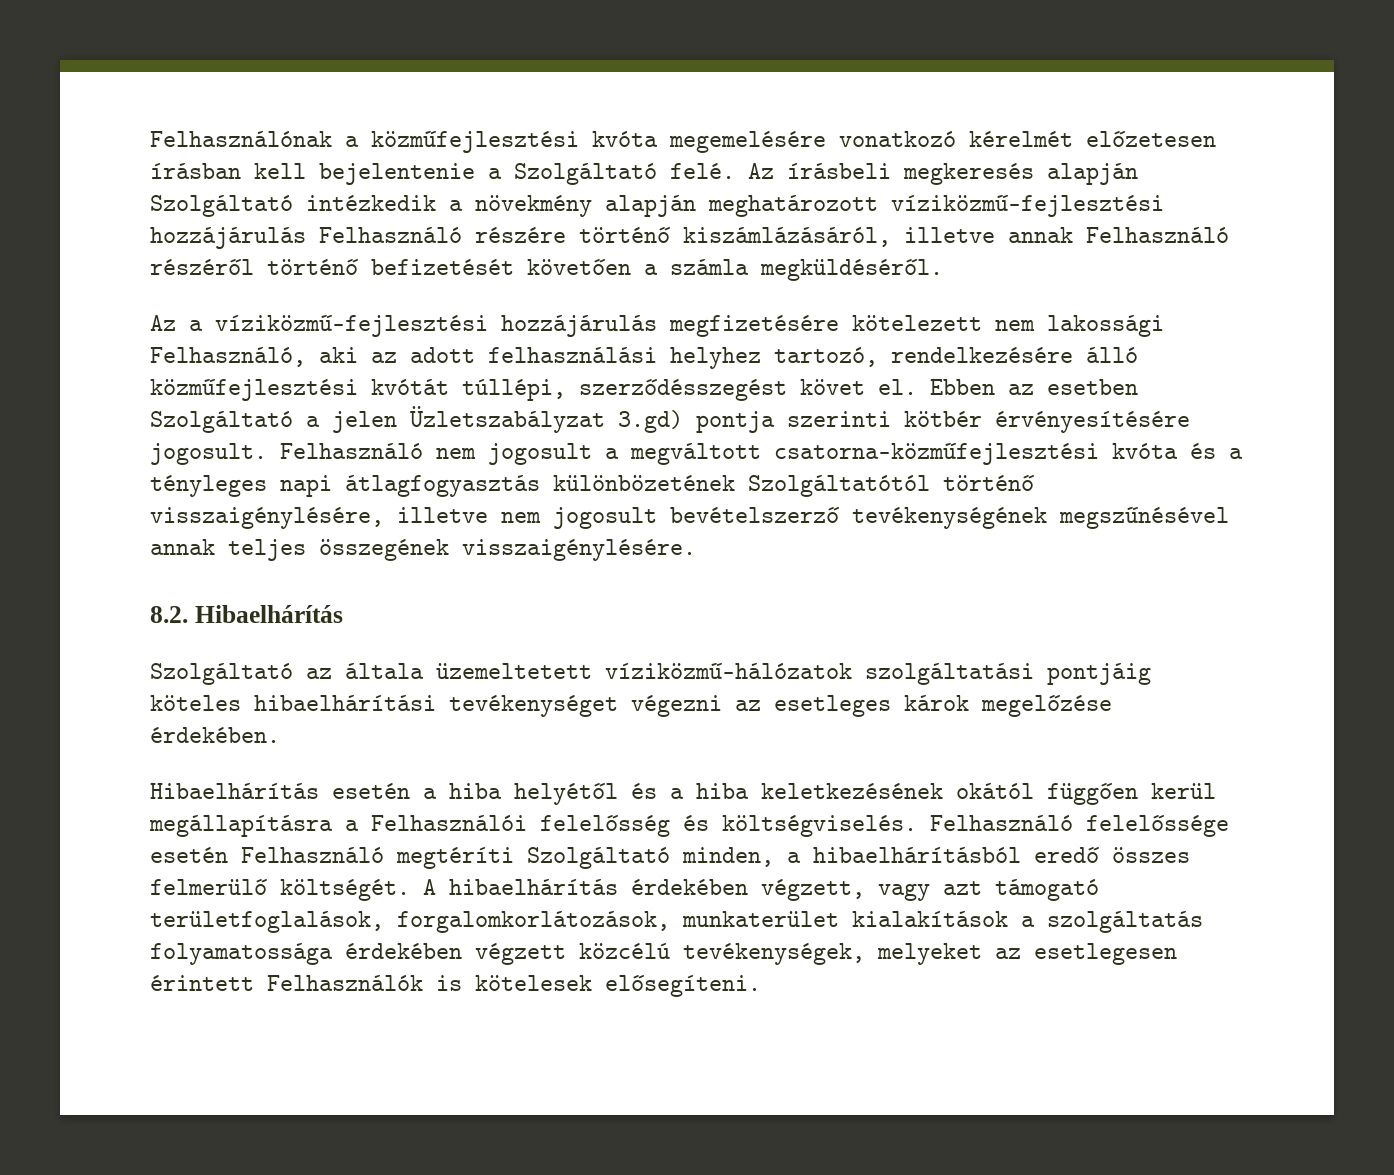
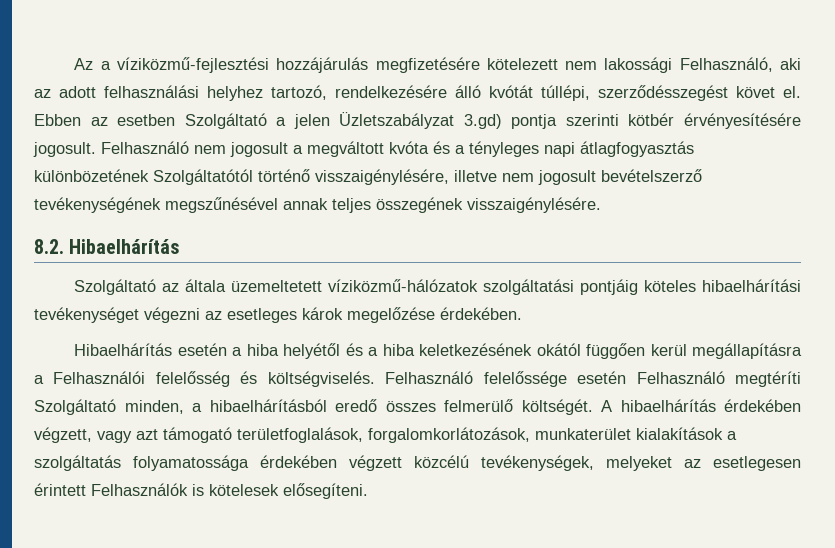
- Felhasználónak a közműfejlesztési kvóta megemelésére vonatkozó kérelmét előzetesen írásban kell bejelentenie a Szolgáltató felé. Az írásbeli megkeresés alapján Szolgáltató intézkedik a növekmény alapján meghatározott víziközmű-fejlesztési hozzájárulás Felhasználó részére történő kiszámlázásáról, illetve annak Felhasználó részéről történő befizetését követően a számla megküldéséről.
- Az a víziközmű-fejlesztési hozzájárulás megfizetésére kötelezett nem lakossági Felhasználó, aki az adott felhasználási helyhez tartozó, rendelkezésére álló közműfejlesztési kvótát túllépi, szerződésszegést követ el.
+ Az a víziközmű-fejlesztési hozzájárulás megfizetésére kötelezett nem lakossági Felhasználó, aki az adott felhasználási helyhez tartozó, rendelkezésére álló kvótát túllépi, szerződésszegést követ el.
- Felhasználó nem jogosult a megváltott csatorna-közműfejlesztési kvóta és a tényleges napi átlagfogyasztás különbözetének Szolgáltatótól történő visszaigénylésére, illetve nem jogosult bevételszerző tevékenységének megszűnésével annak teljes összegének visszaigénylésére.
+ Felhasználó nem jogosult a megváltott kvóta és a tényleges napi átlagfogyasztás különbözetének Szolgáltatótól történő visszaigénylésére, illetve nem jogosult bevételszerző tevékenységének megszűnésével annak teljes összegének visszaigénylésére.

